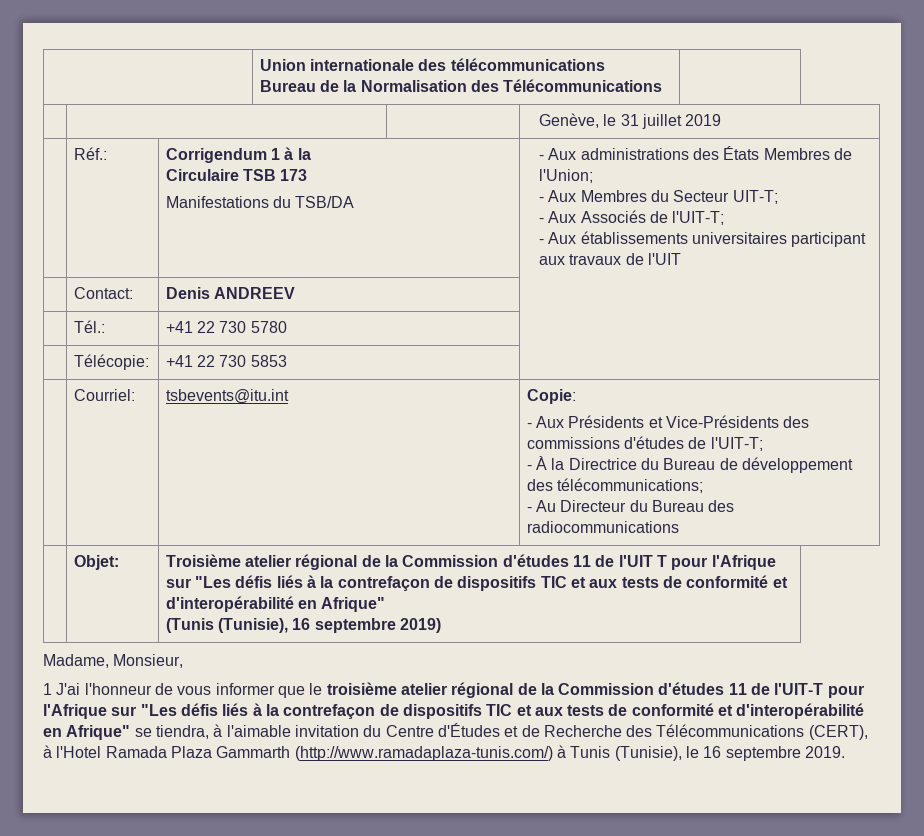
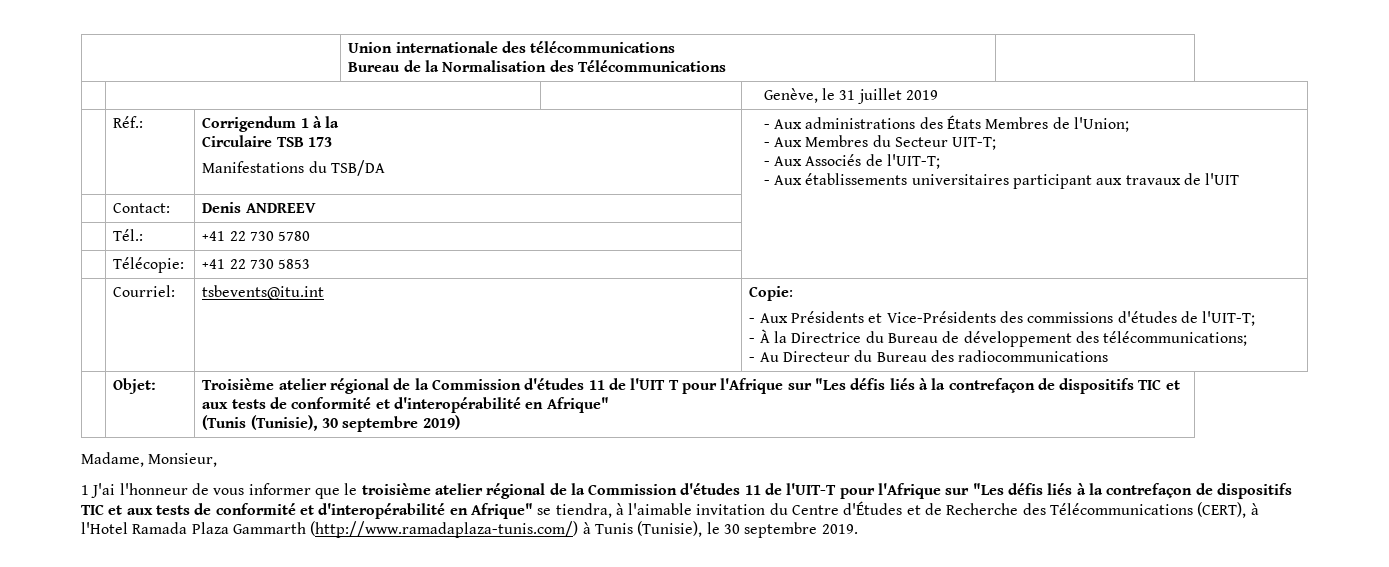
  | Objet: | Troisième atelier régional de la Commission d'études 11 de l'UIT T pour l'Afrique sur "Les défis liés à la contrefaçon de dispositifs TIC et aux tests de conformité et d'interopérabilité en Afrique"
- (Tunis (Tunisie), 16 septembre 2019)
+ (Tunis (Tunisie), 30 septembre 2019)
- 1 J'ai l'honneur de vous informer que le troisième atelier régional de la Commission d'études 11 de l'UIT-T pour l'Afrique sur "Les défis liés à la contrefaçon de dispositifs TIC et aux tests de conformité et d'interopérabilité en Afrique" se tiendra, à l'aimable invitation du Centre d'Études et de Recherche des Télécommunications (CERT), à l'Hotel Ramada Plaza Gammarth (http://www.ramadaplaza-tunis.com/) à Tunis (Tunisie), le 16 septembre 2019.
+ 1 J'ai l'honneur de vous informer que le troisième atelier régional de la Commission d'études 11 de l'UIT-T pour l'Afrique sur "Les défis liés à la contrefaçon de dispositifs TIC et aux tests de conformité et d'interopérabilité en Afrique" se tiendra, à l'aimable invitation du Centre d'Études et de Recherche des Télécommunications (CERT), à l'Hotel Ramada Plaza Gammarth (http://www.ramadaplaza-tunis.com/) à Tunis (Tunisie), le 30 septembre 2019.

